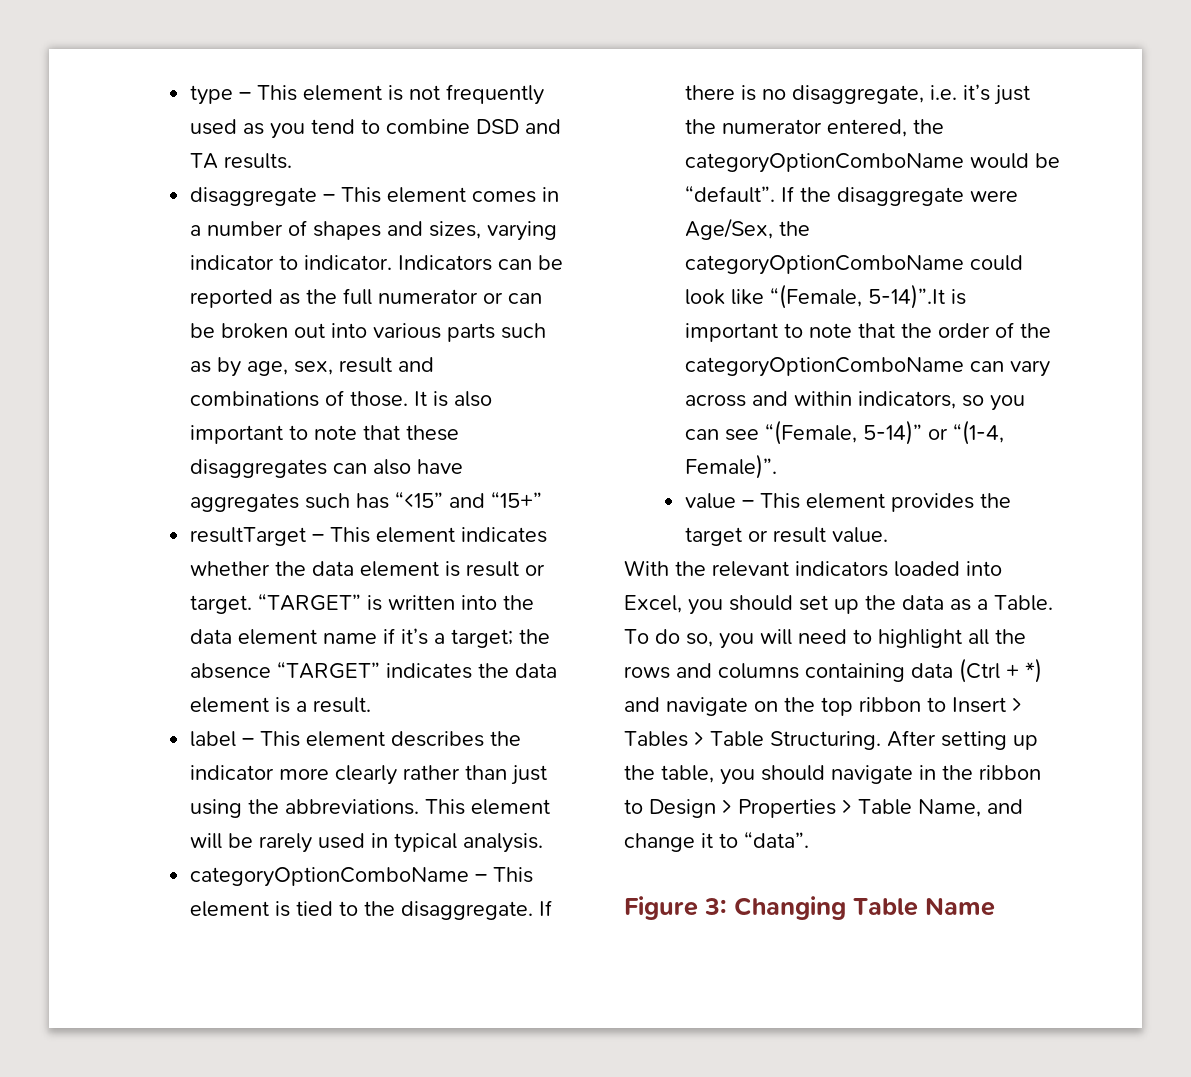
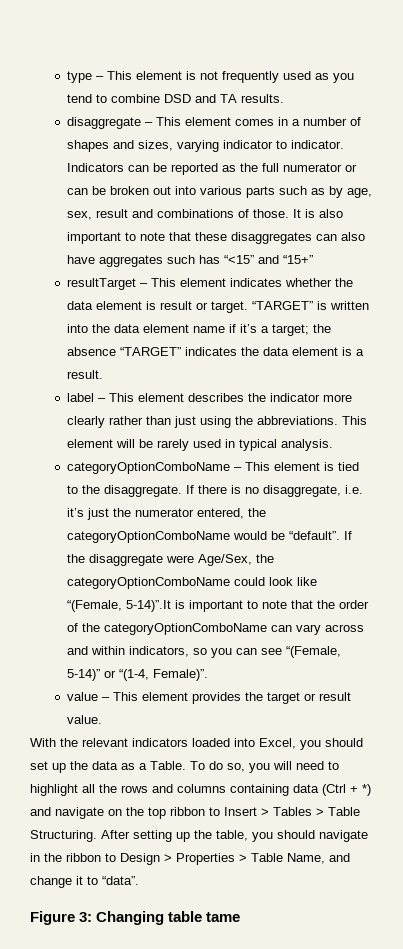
- Figure 3: Changing Table Name
+ Figure 3: Changing table tame

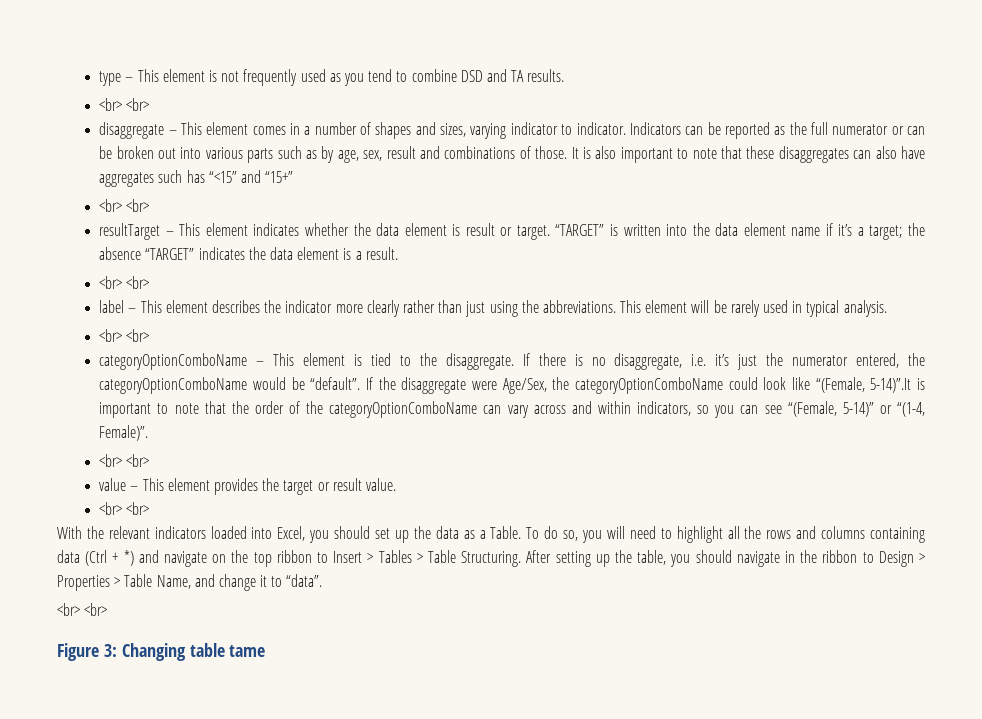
  type – This element is not frequently used as you tend to combine DSD and TA results.
+ <br> <br>
  It is also important to note that these disaggregates can also have aggregates such has “<15” and “15+”
+ <br> <br>
  “TARGET” is written into the data element name if it’s a target; the absence “TARGET” indicates the data element is a result.
+ <br> <br>
  This element will be rarely used in typical analysis.
+ <br> <br>
  If the disaggregate were Age/Sex, the categoryOptionComboName could look like “(Female, 5-14)”.It is important to note that the order of the categoryOptionComboName can vary across and within indicators, so you can see “(Female, 5-14)” or “(1-4, Female)”.
+ <br> <br>
  value – This element provides the target or result value.
+ <br> <br>
  After setting up the table, you should navigate in the ribbon to Design > Properties > Table Name, and change it to “data”.
+ <br> <br>

